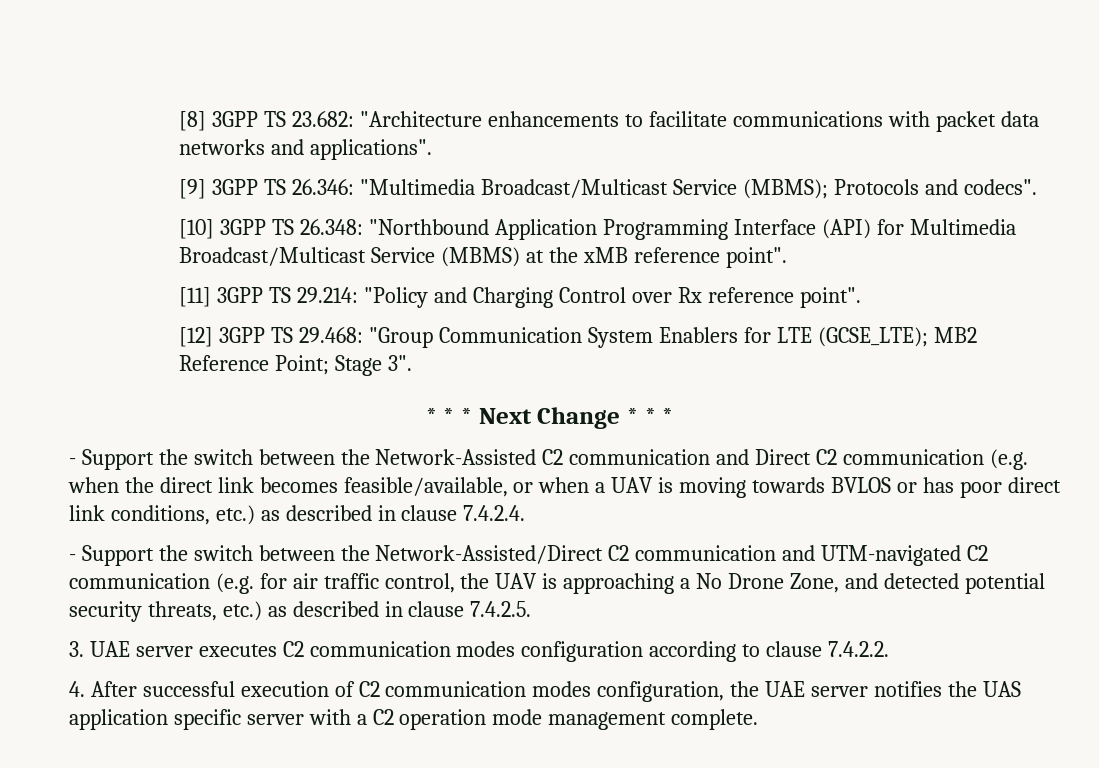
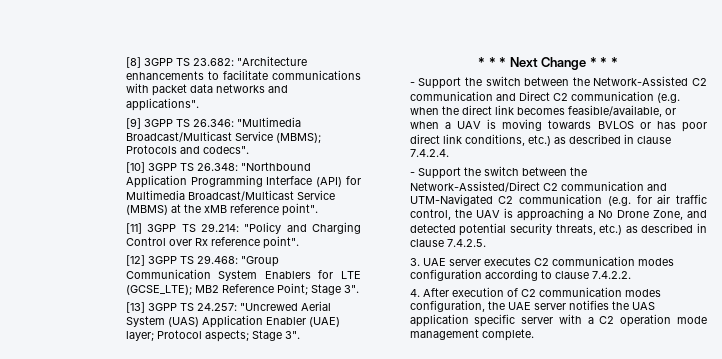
+ [13] 3GPP TS 24.257: "Uncrewed Aerial System (UAS) Application Enabler (UAE) layer; Protocol aspects; Stage 3".
- - Support the switch between the Network-Assisted/Direct C2 communication and UTM-navigated C2 communication (e.g. for air traffic control, the UAV is approaching a No Drone Zone, and detected potential security threats, etc.) as described in clause 7.4.2.5.
+ - Support the switch between the Network-Assisted/Direct C2 communication and UTM-Navigated C2 communication (e.g. for air traffic control, the UAV is approaching a No Drone Zone, and detected potential security threats, etc.) as described in clause 7.4.2.5.
- 4. After successful execution of C2 communication modes configuration, the UAE server notifies the UAS application specific server with a C2 operation mode management complete.
+ 4. After execution of C2 communication modes configuration, the UAE server notifies the UAS application specific server with a C2 operation mode management complete.

